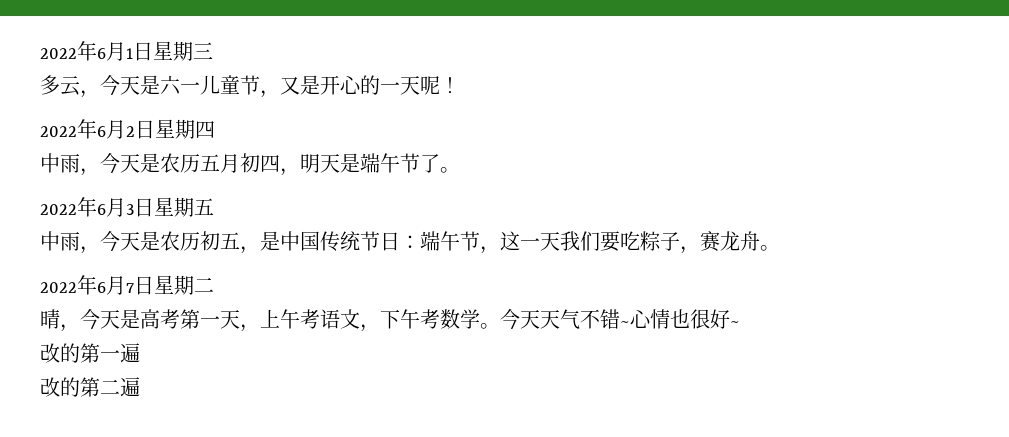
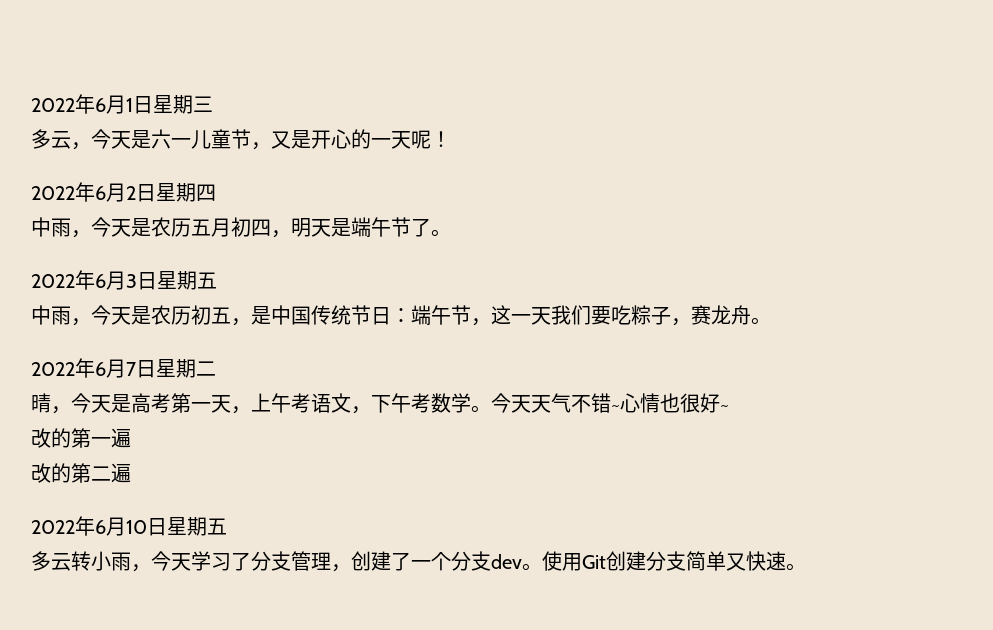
+ 2022年6月10日星期五
+ 多云转小雨，今天学习了分支管理，创建了一个分支dev。使用Git创建分支简单又快速。

